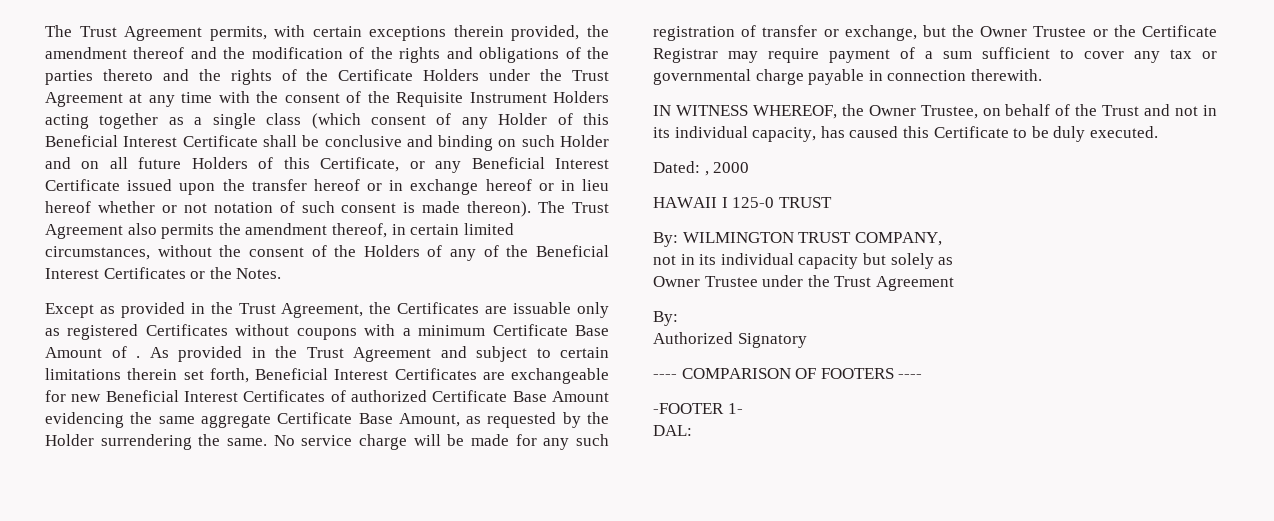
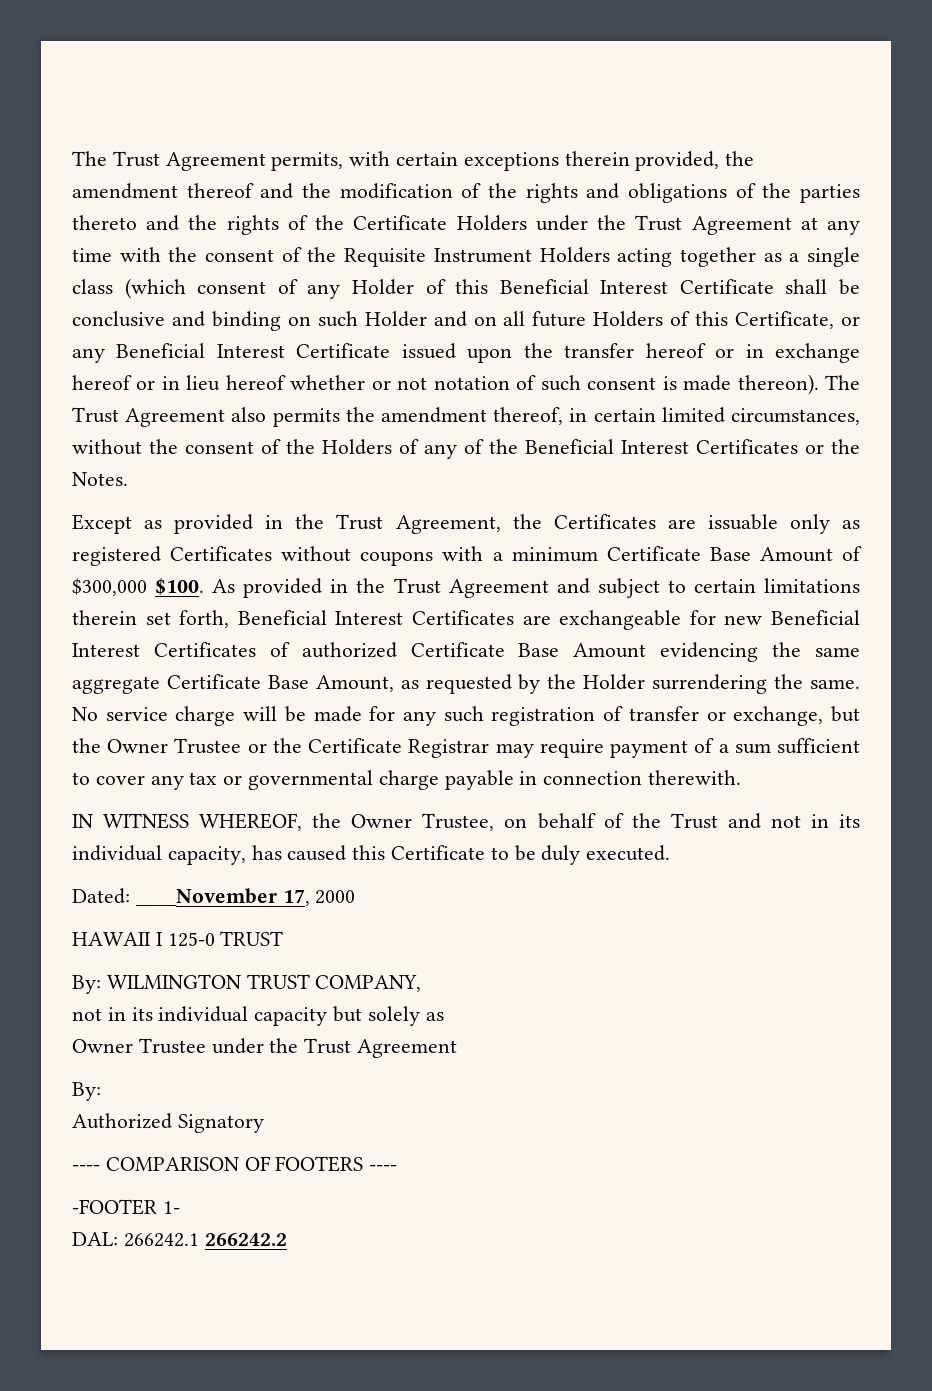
- Except as provided in the Trust Agreement, the Certificates are issuable only as registered Certificates without coupons with a minimum Certificate Base Amount of .
+ Except as provided in the Trust Agreement, the Certificates are issuable only as registered Certificates without coupons with a minimum Certificate Base Amount of $300,000 $100.
- Dated: , 2000
+ Dated: ____November 17, 2000
- DAL:
+ DAL: 266242.1 266242.2

